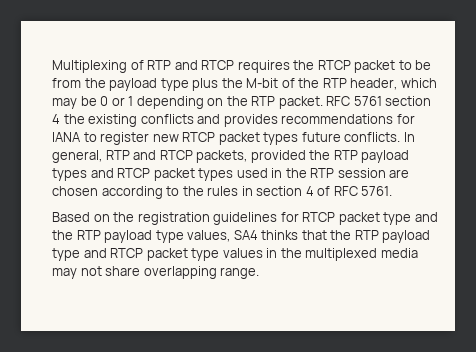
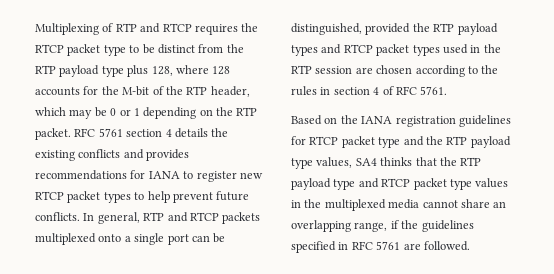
- Multiplexing of RTP and RTCP requires the RTCP packet to be from the payload type plus the M-bit of the RTP header, which may be 0 or 1 depending on the RTP packet.
+ Multiplexing of RTP and RTCP requires the RTCP packet type to be distinct from the RTP payload type plus 128, where 128 accounts for the M-bit of the RTP header, which may be 0 or 1 depending on the RTP packet.
- RFC 5761 section 4 the existing conflicts and provides recommendations for IANA to register new RTCP packet types future conflicts.
+ RFC 5761 section 4 details the existing conflicts and provides recommendations for IANA to register new RTCP packet types to help prevent future conflicts.
- In general, RTP and RTCP packets, provided the RTP payload types and RTCP packet types used in the RTP session are chosen according to the rules in section 4 of RFC 5761.
+ In general, RTP and RTCP packets multiplexed onto a single port can be distinguished, provided the RTP payload types and RTCP packet types used in the RTP session are chosen according to the rules in section 4 of RFC 5761.
- Based on the registration guidelines for RTCP packet type and the RTP payload type values, SA4 thinks that the RTP payload type and RTCP packet type values in the multiplexed media may not share overlapping range.
+ Based on the IANA registration guidelines for RTCP packet type and the RTP payload type values, SA4 thinks that the RTP payload type and RTCP packet type values in the multiplexed media cannot share an overlapping range, if the guidelines specified in RFC 5761 are followed.

